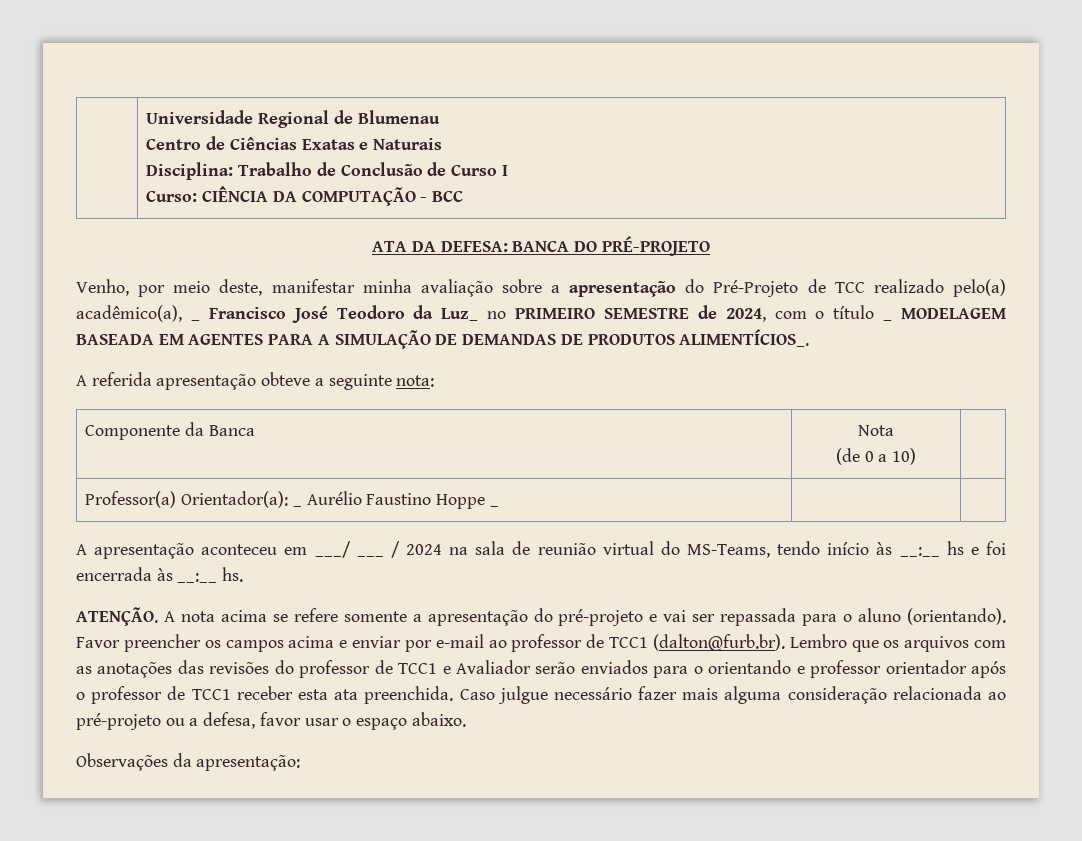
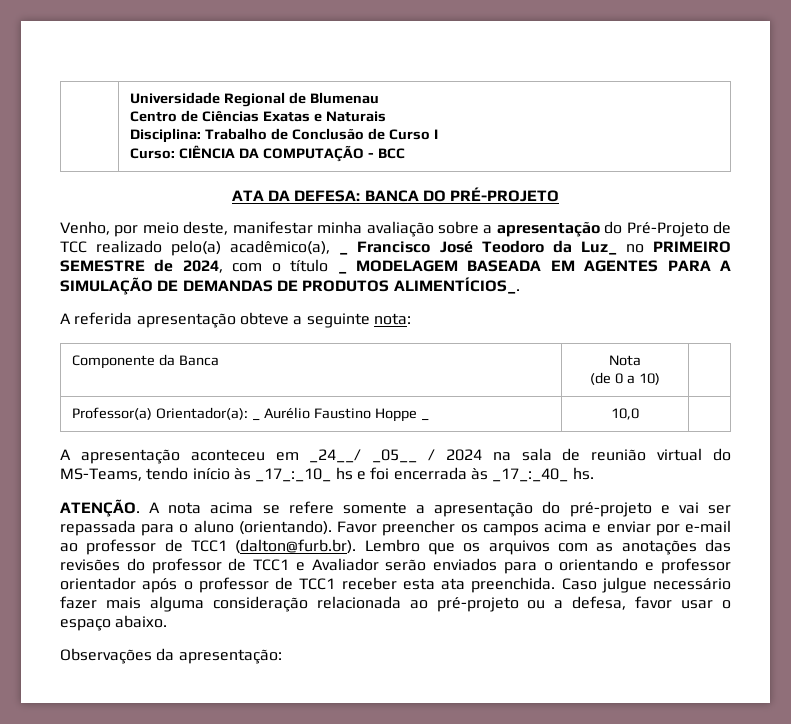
- Professor(a) Orientador(a): _ Aurélio Faustino Hoppe _ | |
+ Professor(a) Orientador(a): _ Aurélio Faustino Hoppe _ | 10,0 |
- A apresentação aconteceu em ___/ ___ / 2024 na sala de reunião virtual do MS-Teams, tendo início às __:__ hs e foi encerrada às __:__ hs.
+ A apresentação aconteceu em _24__/ _05__ / 2024 na sala de reunião virtual do MS-Teams, tendo início às _17_:_10_ hs e foi encerrada às _17_:_40_ hs.

